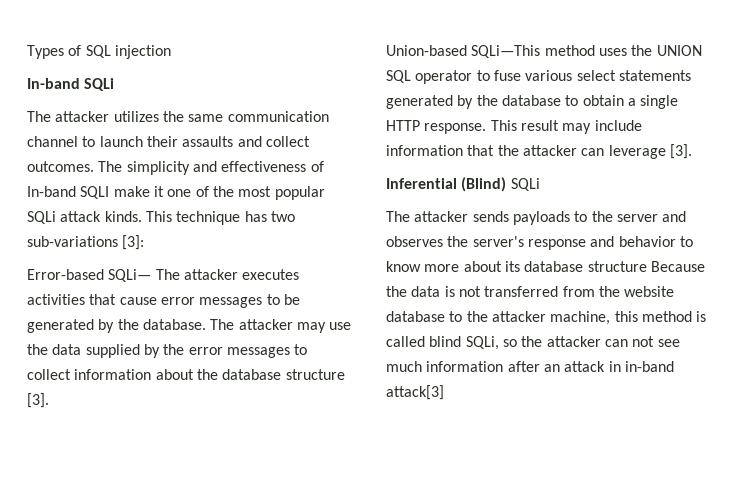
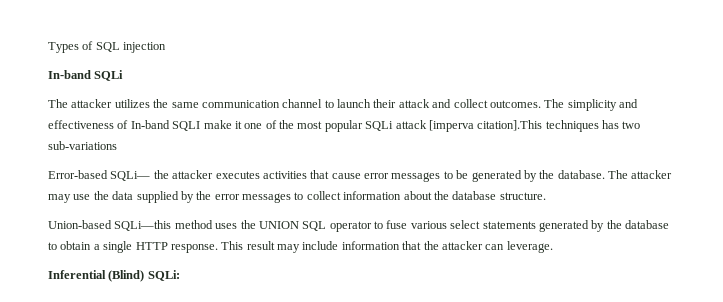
- The attacker utilizes the same communication channel to launch their assaults and collect outcomes.
+ The attacker utilizes the same communication channel to launch their attack and collect outcomes.
- The simplicity and effectiveness of In-band SQLI make it one of the most popular SQLi attack kinds. This technique has two sub-variations [3]:
+ The simplicity and effectiveness of In-band SQLI make it one of the most popular SQLi attack [imperva citation].This techniques has two sub-variations
- Error-based SQLi— The attacker executes activities that cause error messages to be generated by the database.
+ Error-based SQLi— the attacker executes activities that cause error messages to be generated by the database.
- The attacker may use the data supplied by the error messages to collect information about the database structure [3].
+ The attacker may use the data supplied by the error messages to collect information about the database structure.
- Union-based SQLi—This method uses the UNION SQL operator to fuse various select statements generated by the database to obtain a single HTTP response.
+ Union-based SQLi—this method uses the UNION SQL operator to fuse various select statements generated by the database to obtain a single HTTP response.
- This result may include information that the attacker can leverage [3].
+ This result may include information that the attacker can leverage.
- Inferential (Blind) SQLi
- The attacker sends payloads to the server and observes the server's response and behavior to know more about its database structure Because the data is not transferred from the website database to the attacker machine, this method is called blind SQLi, so the attacker can not see much information after an attack in in-band attack[3]
+ Inferential (Blind) SQLi:

